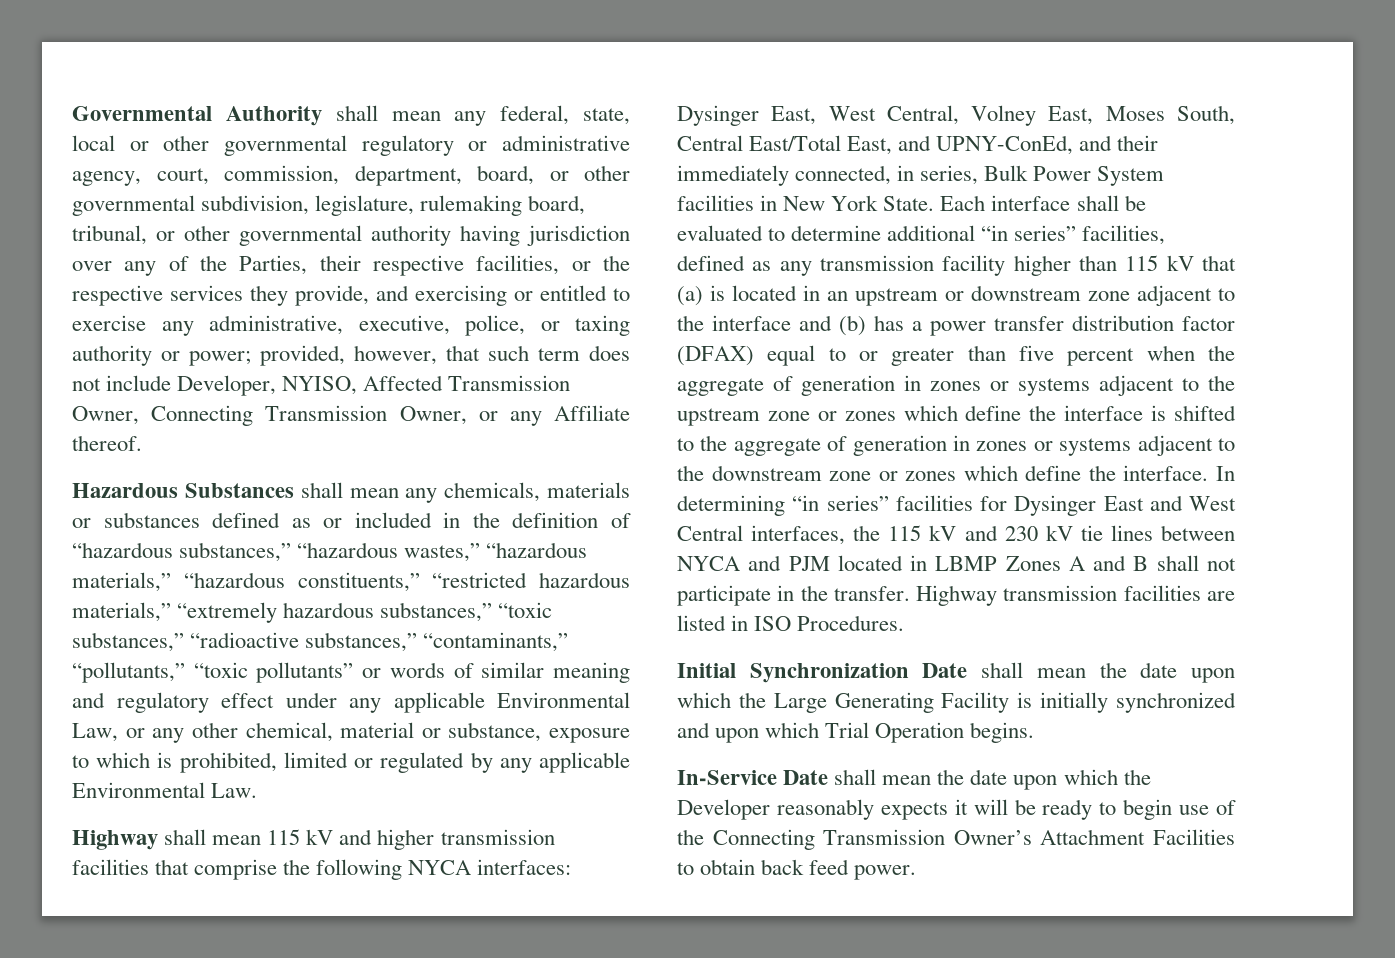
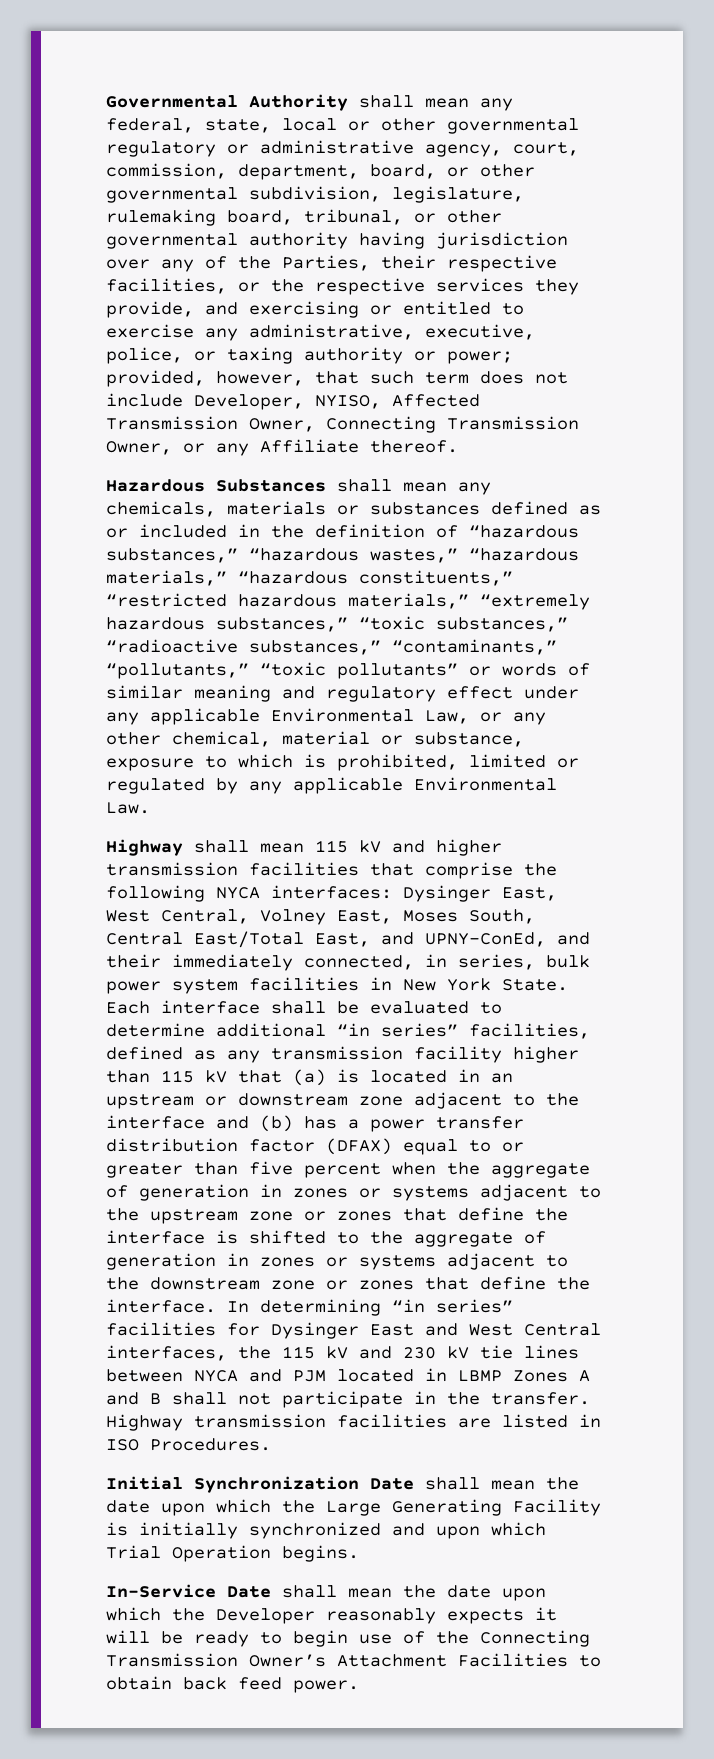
- Highway shall mean 115 kV and higher transmission facilities that comprise the following NYCA interfaces: Dysinger East, West Central, Volney East, Moses South, Central East/Total East, and UPNY-ConEd, and their immediately connected, in series, Bulk Power System facilities in New York State.
+ Highway shall mean 115 kV and higher transmission facilities that comprise the following NYCA interfaces: Dysinger East, West Central, Volney East, Moses South, Central East/Total East, and UPNY-ConEd, and their immediately connected, in series, bulk power system facilities in New York State.
- Each interface shall be evaluated to determine additional “in series” facilities, defined as any transmission facility higher than 115 kV that (a) is located in an upstream or downstream zone adjacent to the interface and (b) has a power transfer distribution factor (DFAX) equal to or greater than five percent when the aggregate of generation in zones or systems adjacent to the upstream zone or zones which define the interface is shifted to the aggregate of generation in zones or systems adjacent to the downstream zone or zones which define the interface.
+ Each interface shall be evaluated to determine additional “in series” facilities, defined as any transmission facility higher than 115 kV that (a) is located in an upstream or downstream zone adjacent to the interface and (b) has a power transfer distribution factor (DFAX) equal to or greater than five percent when the aggregate of generation in zones or systems adjacent to the upstream zone or zones that define the interface is shifted to the aggregate of generation in zones or systems adjacent to the downstream zone or zones that define the interface.

